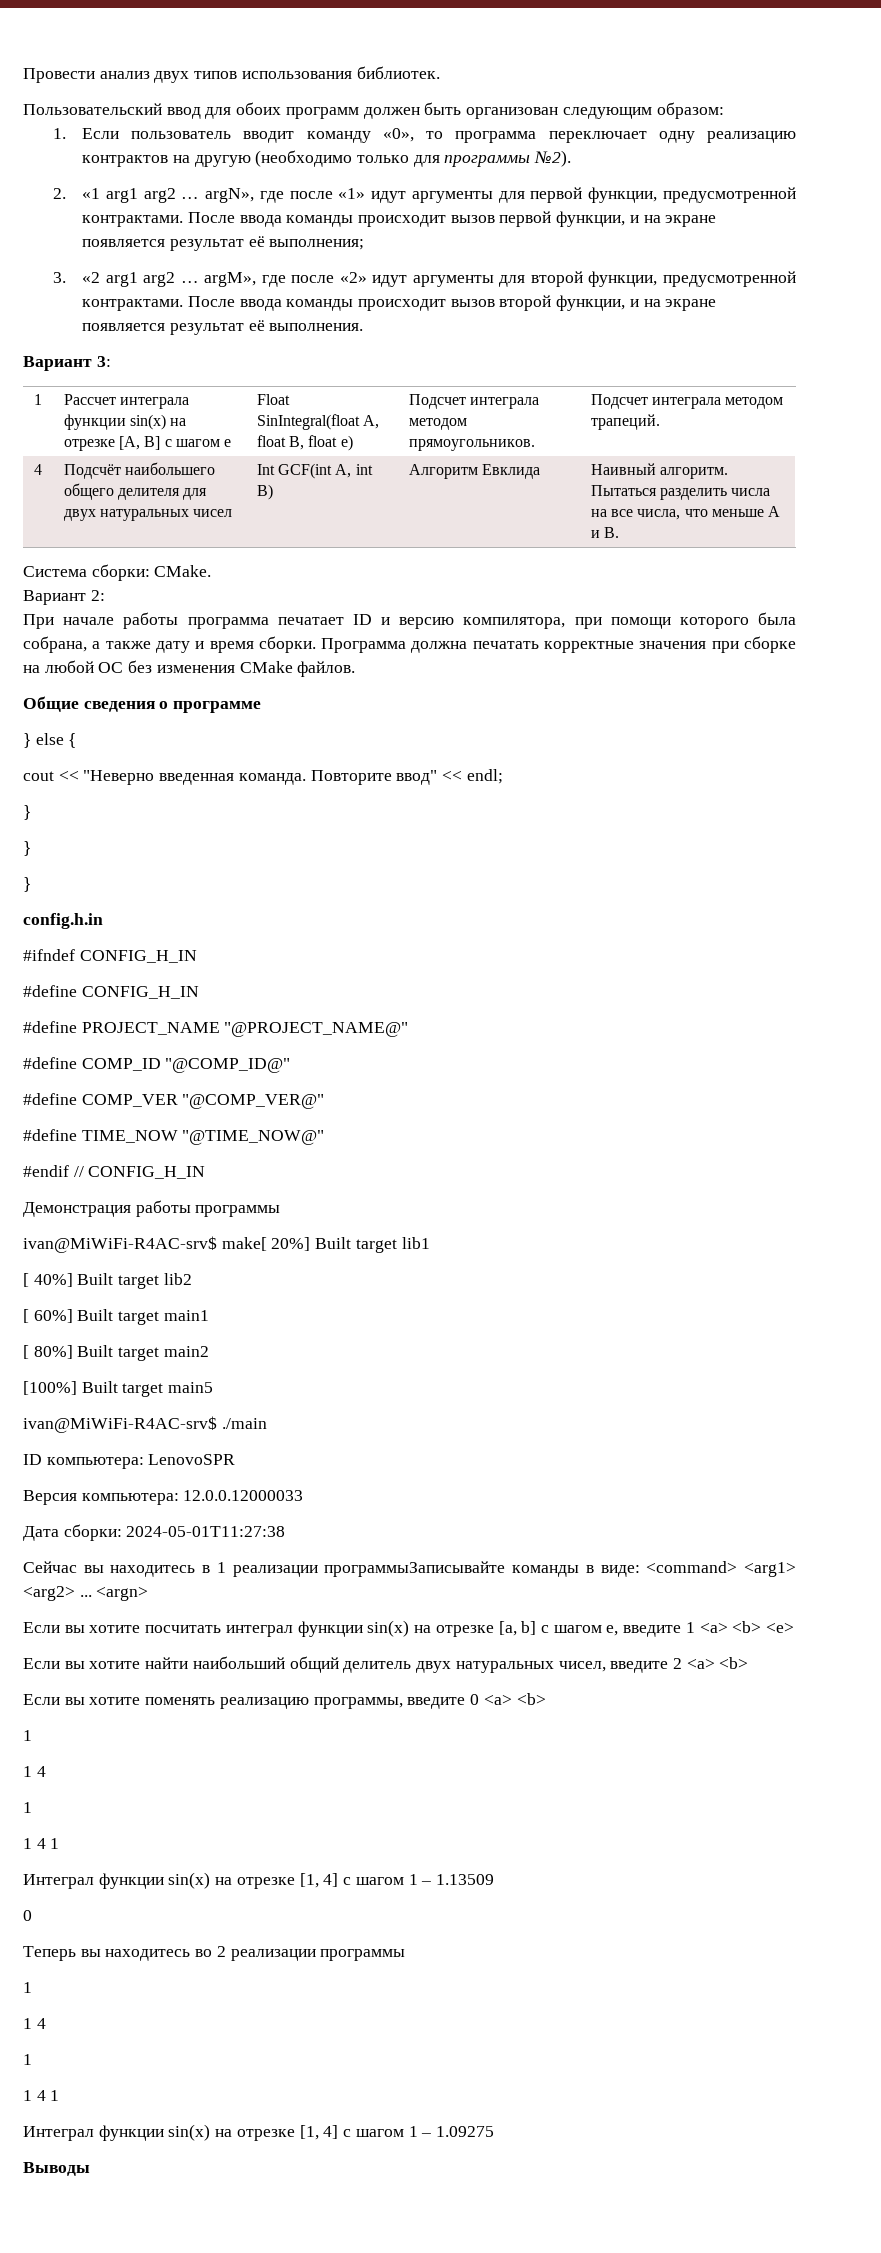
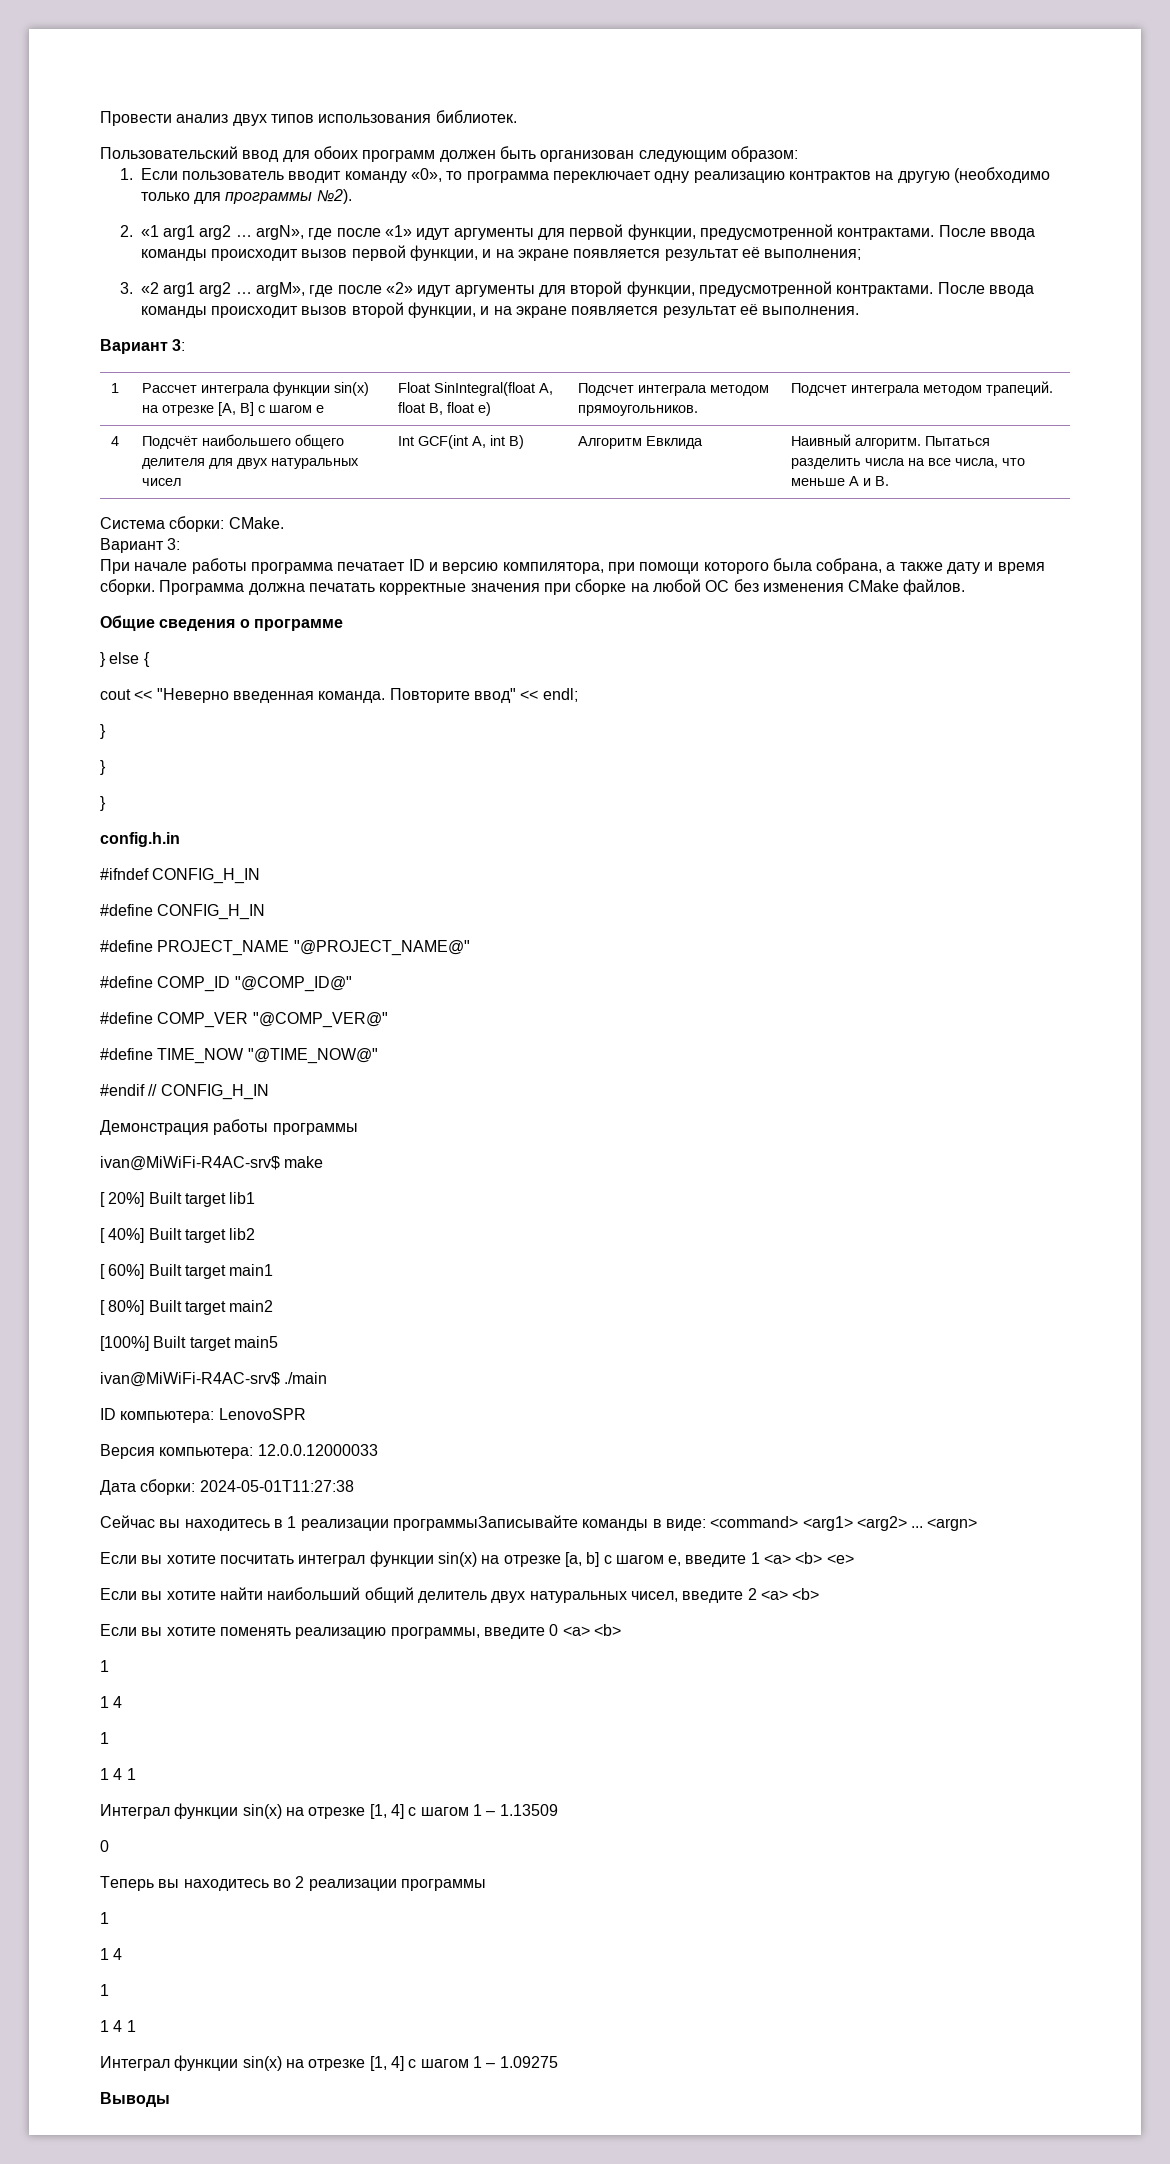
  Система сборки: CMake.
- Вариант 2:
+ Вариант 3:
- ivan@MiWiFi-R4AC-srv$ make[ 20%] Built target lib1
+ ivan@MiWiFi-R4AC-srv$ make
+ [ 20%] Built target lib1

